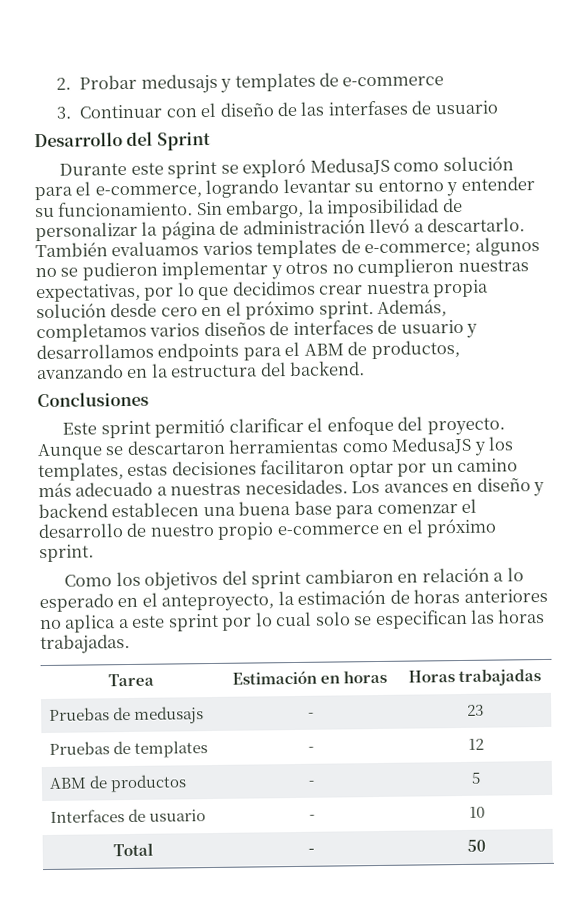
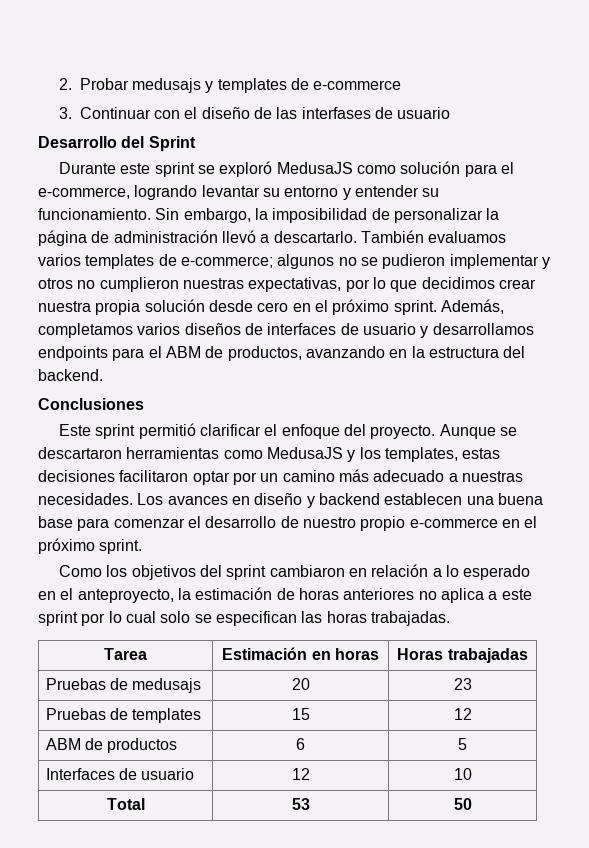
- Pruebas de medusajs | - | 23
+ Pruebas de medusajs | 20 | 23
- Pruebas de templates | - | 12
+ Pruebas de templates | 15 | 12
- ABM de productos | - | 5
+ ABM de productos | 6 | 5
- Interfaces de usuario | - | 10
+ Interfaces de usuario | 12 | 10
- Total | - | 50
+ Total | 53 | 50

